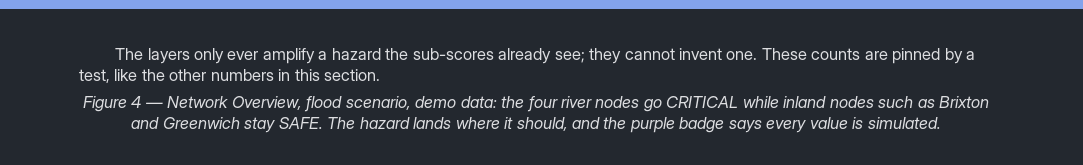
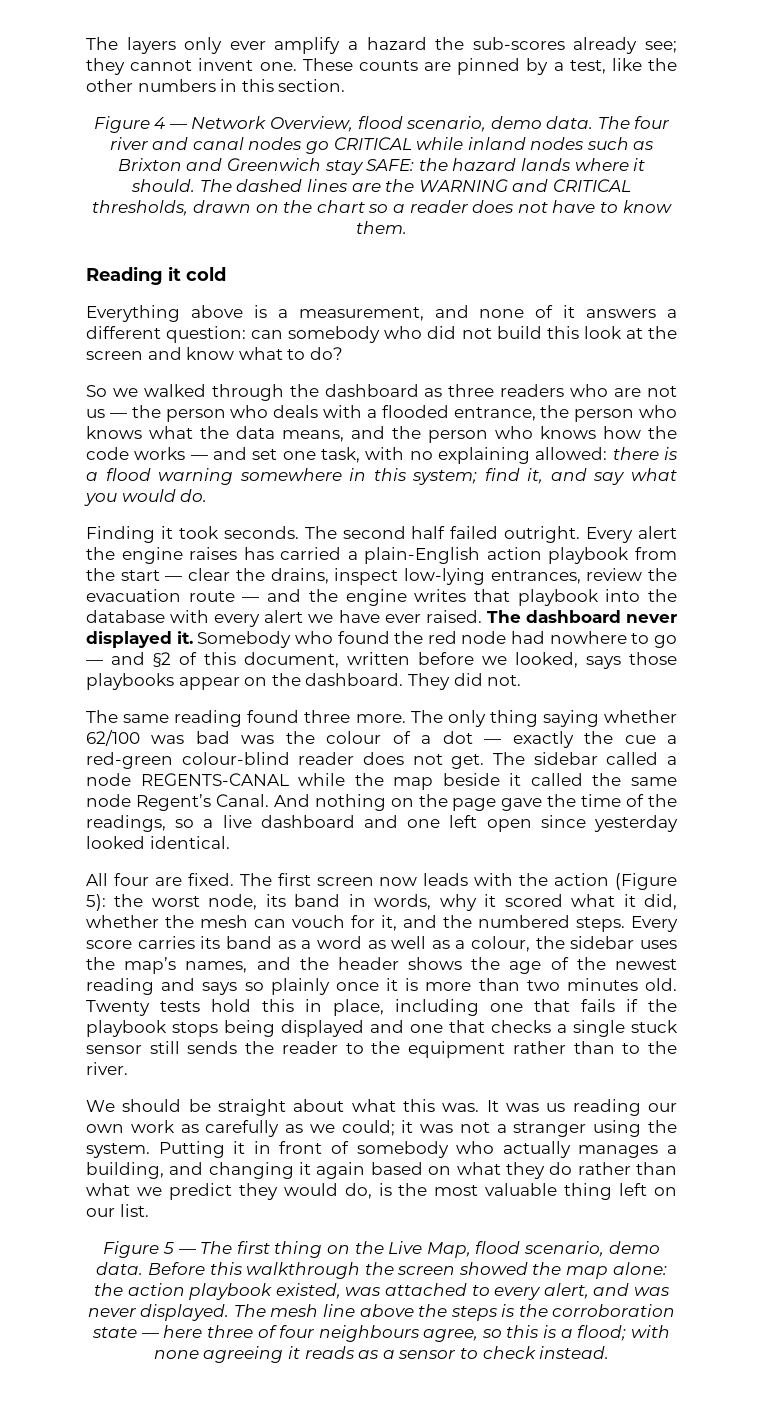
- Figure 4 — Network Overview, flood scenario, demo data: the four river nodes go CRITICAL while inland nodes such as Brixton and Greenwich stay SAFE. The hazard lands where it should, and the purple badge says every value is simulated.
+ Figure 4 — Network Overview, flood scenario, demo data. The four river and canal nodes go CRITICAL while inland nodes such as Brixton and Greenwich stay SAFE: the hazard lands where it should. The dashed lines are the WARNING and CRITICAL thresholds, drawn on the chart so a reader does not have to know them.
+ Reading it cold
+ Everything above is a measurement, and none of it answers a different question: can somebody who did not build this look at the screen and know what to do?
+ So we walked through the dashboard as three readers who are not us — the person who deals with a flooded entrance, the person who knows what the data means, and the person who knows how the code works — and set one task, with no explaining allowed: there is a flood warning somewhere in this system; find it, and say what you would do.
+ Finding it took seconds. The second half failed outright. Every alert the engine raises has carried a plain-English action playbook from the start — clear the drains, inspect low-lying entrances, review the evacuation route — and the engine writes that playbook into the database with every alert we have ever raised. The dashboard never displayed it. Somebody who found the red node had nowhere to go — and §2 of this document, written before we looked, says those playbooks appear on the dashboard. They did not.
+ The same reading found three more. The only thing saying whether 62/100 was bad was the colour of a dot — exactly the cue a red-green colour-blind reader does not get. The sidebar called a node REGENTS-CANAL while the map beside it called the same node Regent’s Canal. And nothing on the page gave the time of the readings, so a live dashboard and one left open since yesterday looked identical.
+ All four are fixed. The first screen now leads with the action (Figure 5): the worst node, its band in words, why it scored what it did, whether the mesh can vouch for it, and the numbered steps. Every score carries its band as a word as well as a colour, the sidebar uses the map’s names, and the header shows the age of the newest reading and says so plainly once it is more than two minutes old. Twenty tests hold this in place, including one that fails if the playbook stops being displayed and one that checks a single stuck sensor still sends the reader to the equipment rather than to the river.
+ We should be straight about what this was. It was us reading our own work as carefully as we could; it was not a stranger using the system. Putting it in front of somebody who actually manages a building, and changing it again based on what they do rather than what we predict they would do, is the most valuable thing left on our list.
+ Figure 5 — The first thing on the Live Map, flood scenario, demo data. Before this walkthrough the screen showed the map alone: the action playbook existed, was attached to every alert, and was never displayed. The mesh line above the steps is the corroboration state — here three of four neighbours agree, so this is a flood; with none agreeing it reads as a sensor to check instead.

